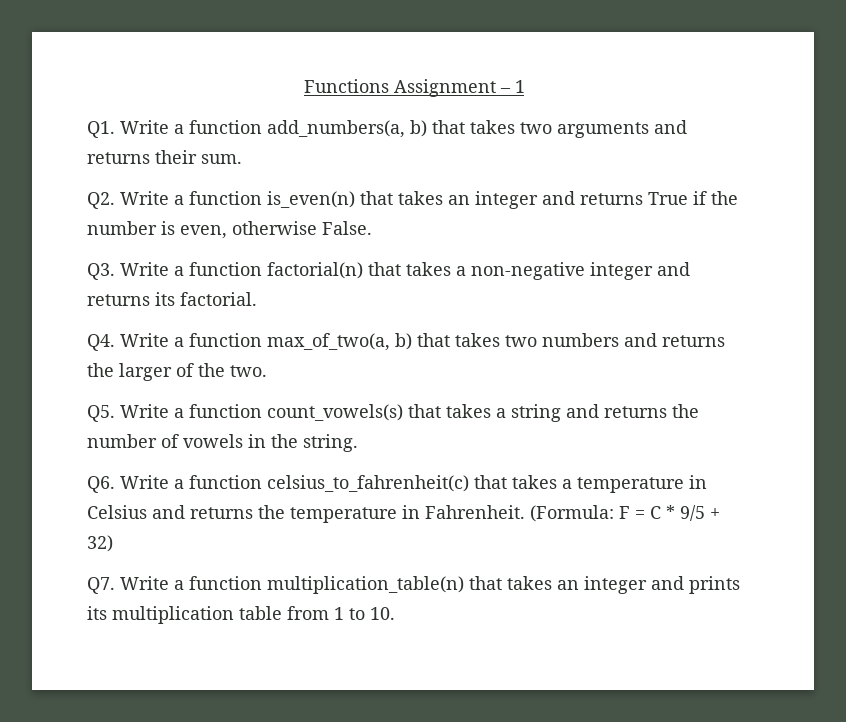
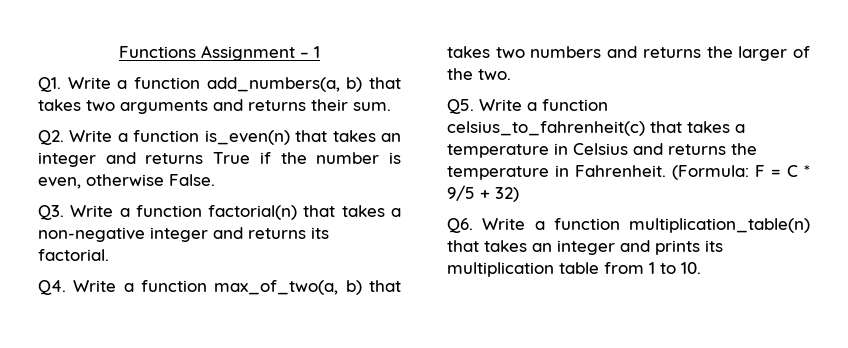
- Q5. Write a function count_vowels(s) that takes a string and returns the number of vowels in the string.
- Q6. Write a function celsius_to_fahrenheit(c) that takes a temperature in Celsius and returns the temperature in Fahrenheit.
+ Q5. Write a function celsius_to_fahrenheit(c) that takes a temperature in Celsius and returns the temperature in Fahrenheit.
- Q7. Write a function multiplication_table(n) that takes an integer and prints its multiplication table from 1 to 10.
+ Q6. Write a function multiplication_table(n) that takes an integer and prints its multiplication table from 1 to 10.

